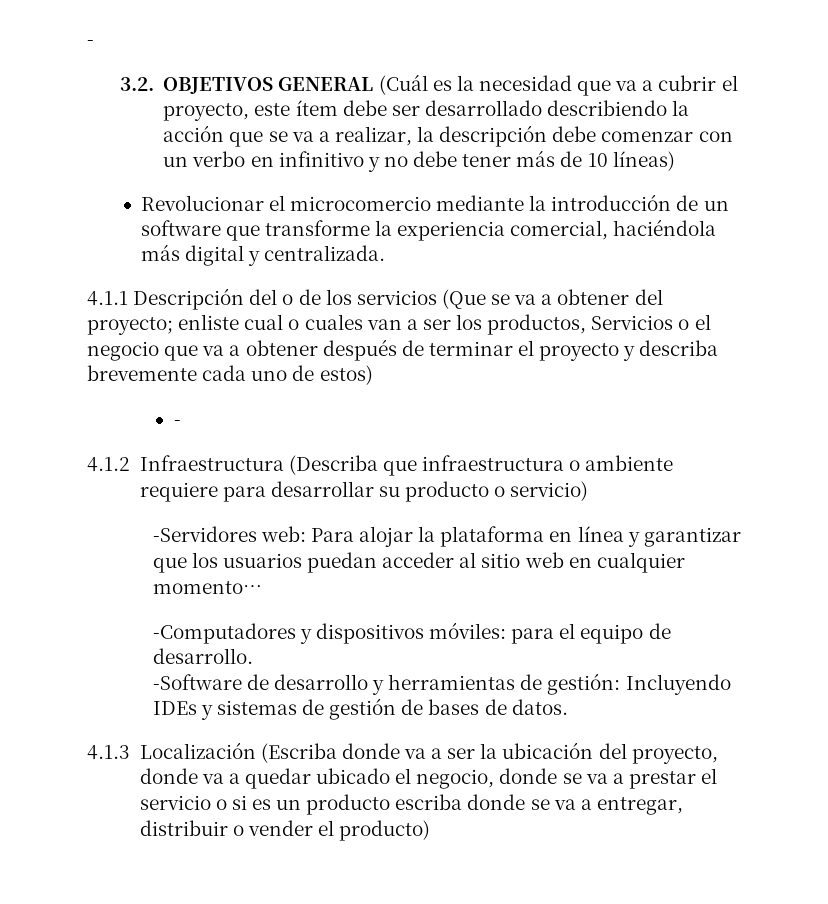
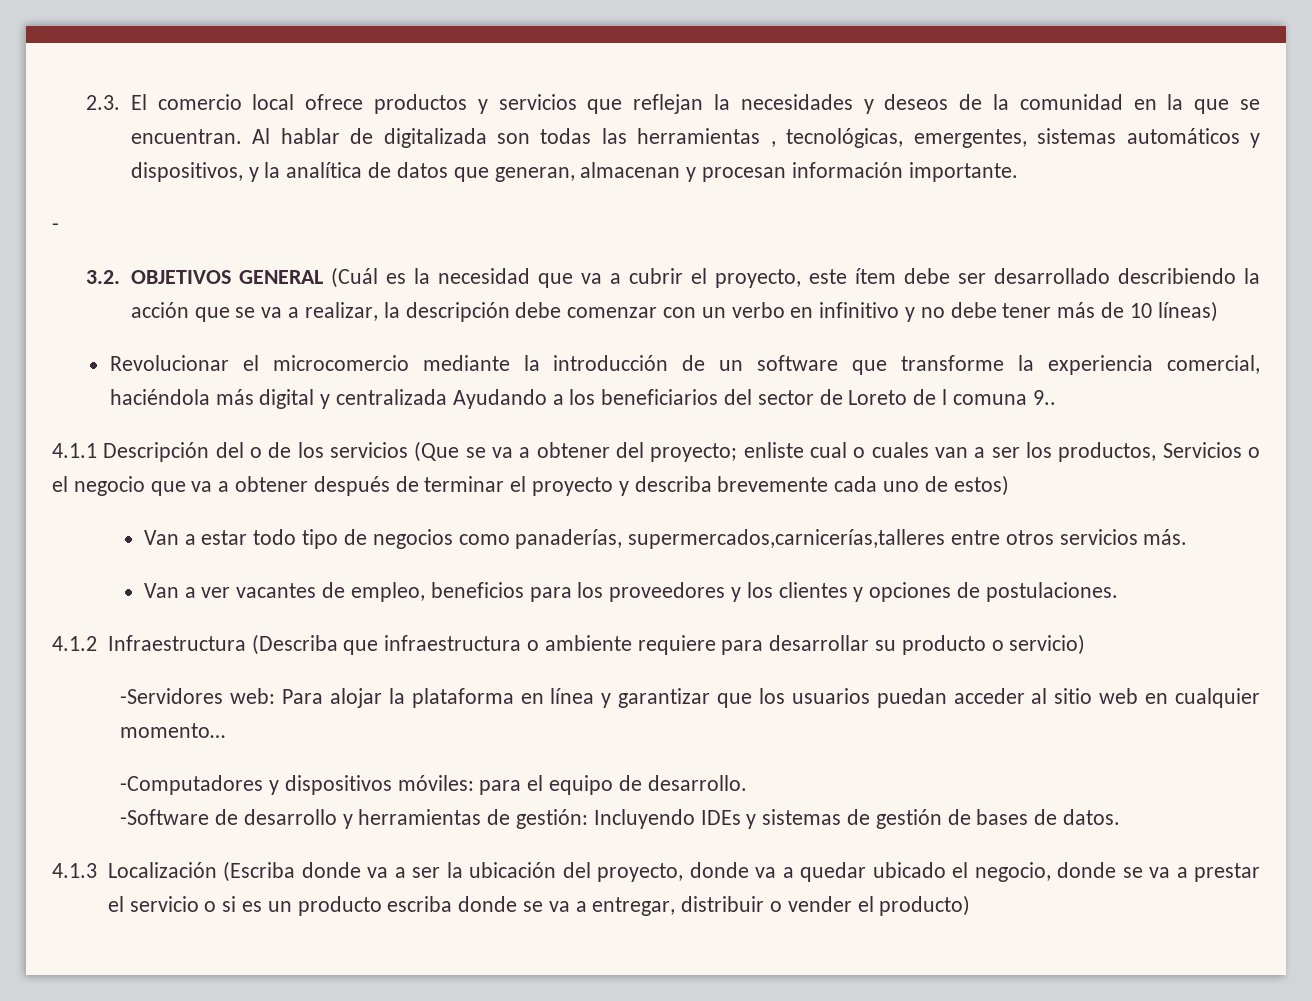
+ 2.3. El comercio local ofrece productos y servicios que reflejan la necesidades y deseos de la comunidad en la que se encuentran. Al hablar de digitalizada son todas las herramientas , tecnológicas, emergentes, sistemas automáticos y dispositivos, y la analítica de datos que generan, almacenan y procesan información importante.
- Revolucionar el microcomercio mediante la introducción de un software que transforme la experiencia comercial, haciéndola más digital y centralizada.
+ Revolucionar el microcomercio mediante la introducción de un software que transforme la experiencia comercial, haciéndola más digital y centralizada Ayudando a los beneficiarios del sector de Loreto de l comuna 9..
  4.1.1 Descripción del o de los servicios (Que se va a obtener del proyecto; enliste cual o cuales van a ser los productos, Servicios o el negocio que va a obtener después de terminar el proyecto y describa brevemente cada uno de estos)
- -
+ Van a estar todo tipo de negocios como panaderías, supermercados,carnicerías,talleres entre otros servicios más.
+ Van a ver vacantes de empleo, beneficios para los proveedores y los clientes y opciones de postulaciones.

